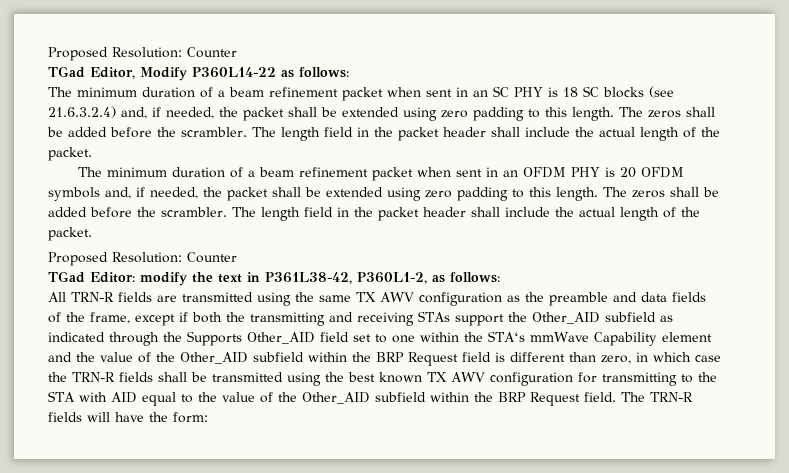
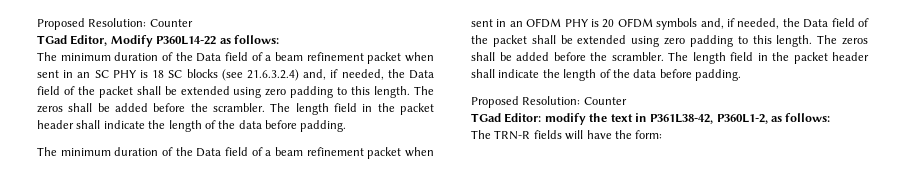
- The minimum duration of a beam refinement packet when sent in an SC PHY is 18 SC blocks (see 21.6.3.2.4) and, if needed, the packet shall be extended using zero padding to this length. The zeros shall be added before the scrambler. The length field in the packet header shall include the actual length of the packet.
- The minimum duration of a beam refinement packet when sent in an OFDM PHY is 20 OFDM symbols and, if needed, the packet shall be extended using zero padding to this length. The zeros shall be added before the scrambler. The length field in the packet header shall include the actual length of the packet.
+ The minimum duration of the Data field of a beam refinement packet when sent in an SC PHY is 18 SC blocks (see 21.6.3.2.4) and, if needed, the Data field of the packet shall be extended using zero padding to this length. The zeros shall be added before the scrambler. The length field in the packet header shall indicate the length of the data before padding.
+ The minimum duration of the Data field of a beam refinement packet when sent in an OFDM PHY is 20 OFDM symbols and, if needed, the Data field of the packet shall be extended using zero padding to this length. The zeros shall be added before the scrambler. The length field in the packet header shall indicate the length of the data before padding.
- All TRN-R fields are transmitted using the same TX AWV configuration as the preamble and data fields of the frame, except if both the transmitting and receiving STAs support the Other_AID subfield as indicated through the Supports Other_AID field set to one within the STA‘s mmWave Capability element and the value of the Other_AID subfield within the BRP Request field is different than zero, in which case the TRN-R fields shall be transmitted using the best known TX AWV configuration for transmitting to the STA with AID equal to the value of the Other_AID subfield within the BRP Request field.

